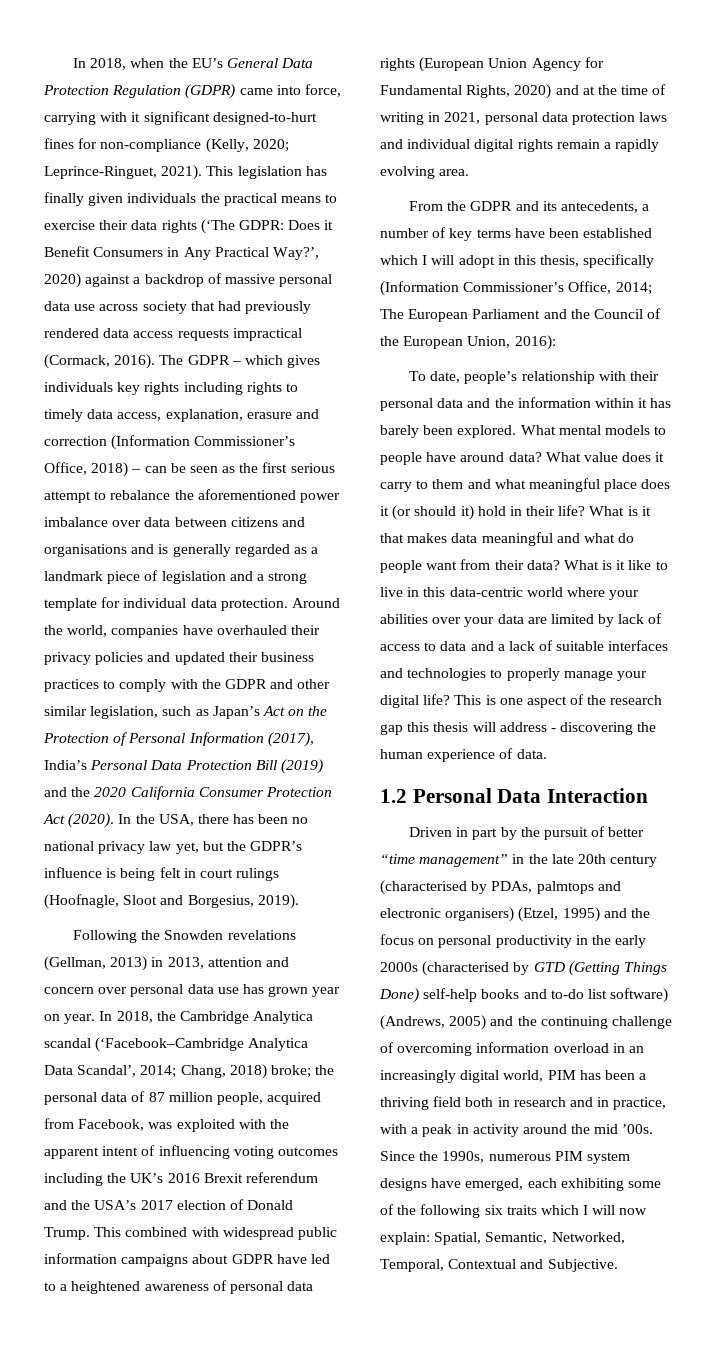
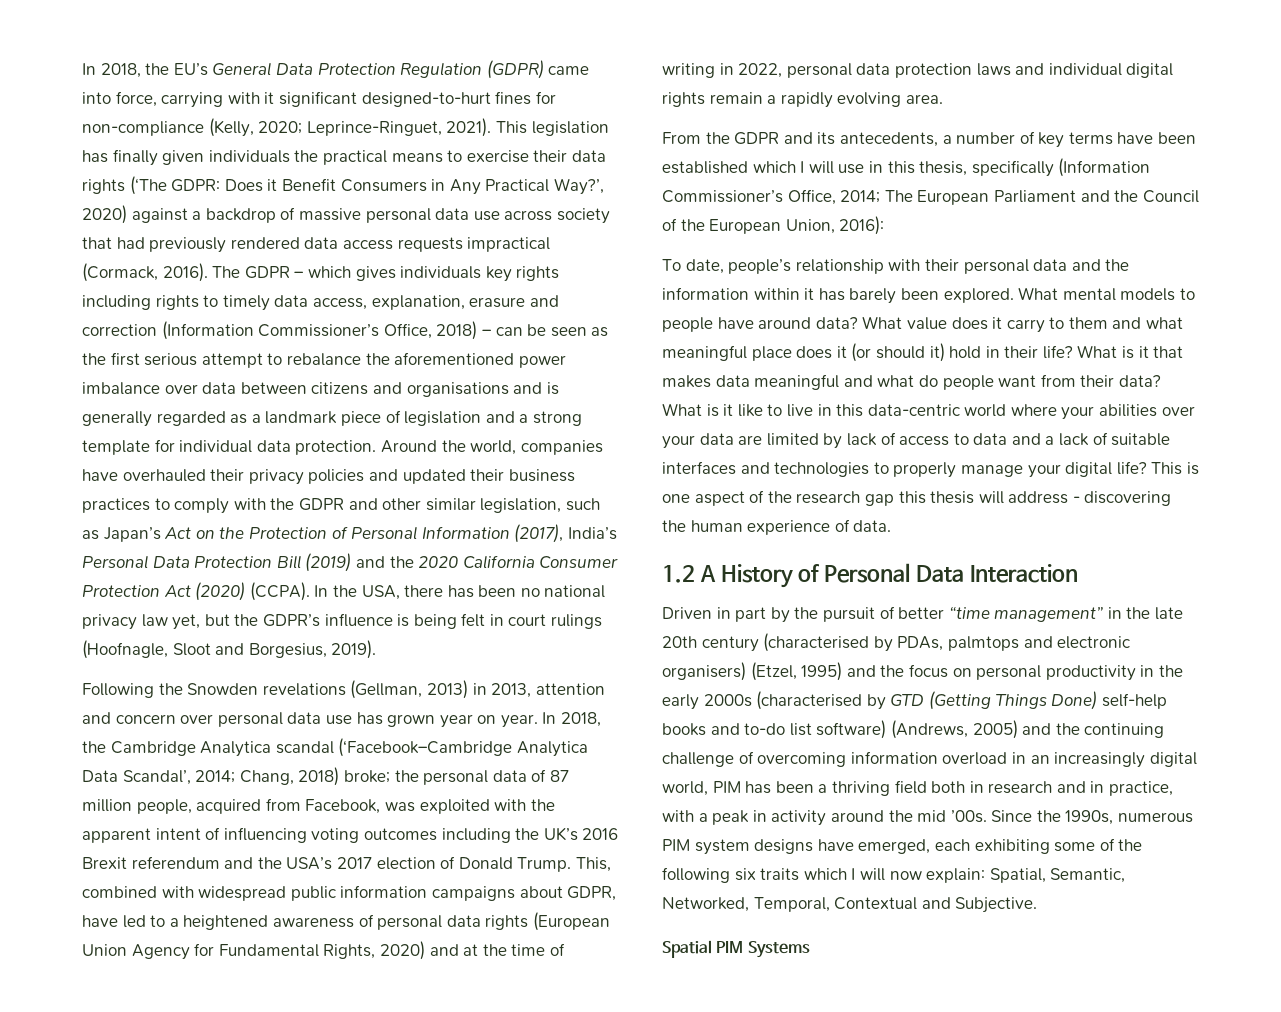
- In 2018, when the EU’s General Data Protection Regulation (GDPR) came into force, carrying with it significant designed-to-hurt fines for non-compliance (Kelly, 2020; Leprince-Ringuet, 2021).
+ In 2018, the EU’s General Data Protection Regulation (GDPR) came into force, carrying with it significant designed-to-hurt fines for non-compliance (Kelly, 2020; Leprince-Ringuet, 2021).
- Around the world, companies have overhauled their privacy policies and updated their business practices to comply with the GDPR and other similar legislation, such as Japan’s Act on the Protection of Personal Information (2017), India’s Personal Data Protection Bill (2019) and the 2020 California Consumer Protection Act (2020).
+ Around the world, companies have overhauled their privacy policies and updated their business practices to comply with the GDPR and other similar legislation, such as Japan’s Act on the Protection of Personal Information (2017), India’s Personal Data Protection Bill (2019) and the 2020 California Consumer Protection Act (2020) (CCPA).
- This combined with widespread public information campaigns about GDPR have led to a heightened awareness of personal data rights (European Union Agency for Fundamental Rights, 2020) and at the time of writing in 2021, personal data protection laws and individual digital rights remain a rapidly evolving area.
+ This, combined with widespread public information campaigns about GDPR, have led to a heightened awareness of personal data rights (European Union Agency for Fundamental Rights, 2020) and at the time of writing in 2022, personal data protection laws and individual digital rights remain a rapidly evolving area.
- From the GDPR and its antecedents, a number of key terms have been established which I will adopt in this thesis, specifically (Information Commissioner’s Office, 2014; The European Parliament and the Council of the European Union, 2016):
+ From the GDPR and its antecedents, a number of key terms have been established which I will use in this thesis, specifically (Information Commissioner’s Office, 2014; The European Parliament and the Council of the European Union, 2016):
- 1.2 Personal Data Interaction
+ 1.2 A History of Personal Data Interaction
+ Spatial PIM Systems

